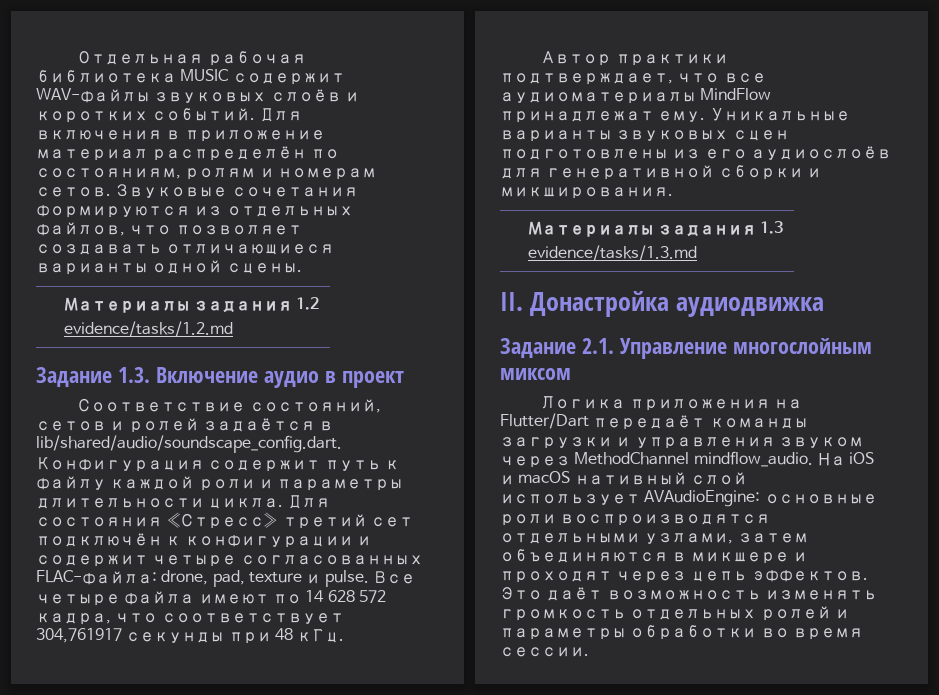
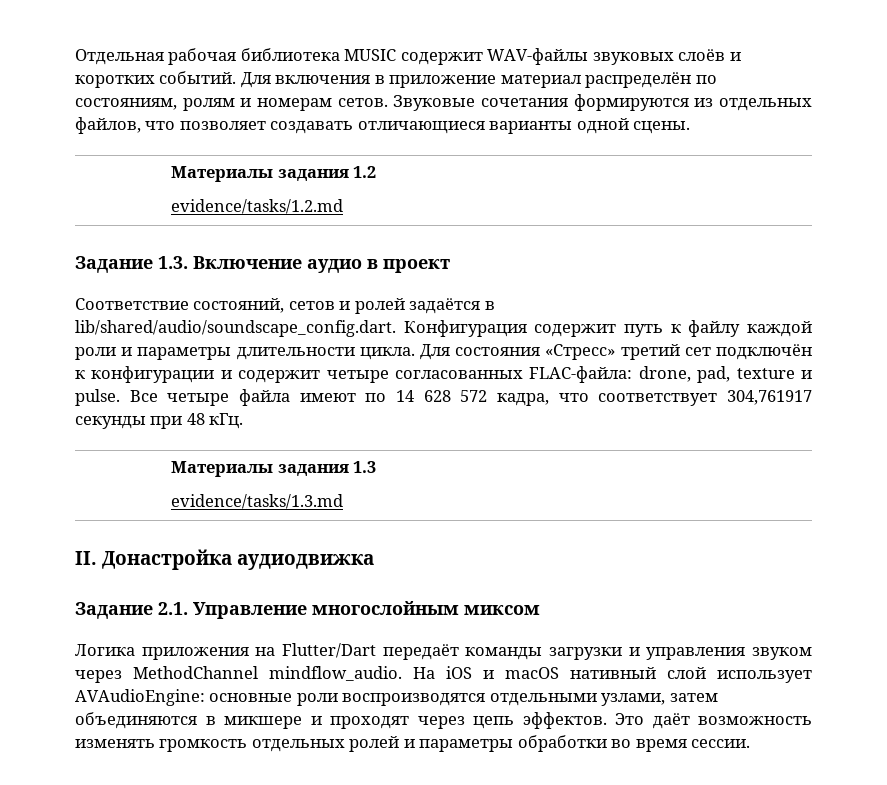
- Автор практики подтверждает, что все аудиоматериалы MindFlow принадлежат ему. Уникальные варианты звуковых сцен подготовлены из его аудиослоёв для генеративной сборки и микширования.

